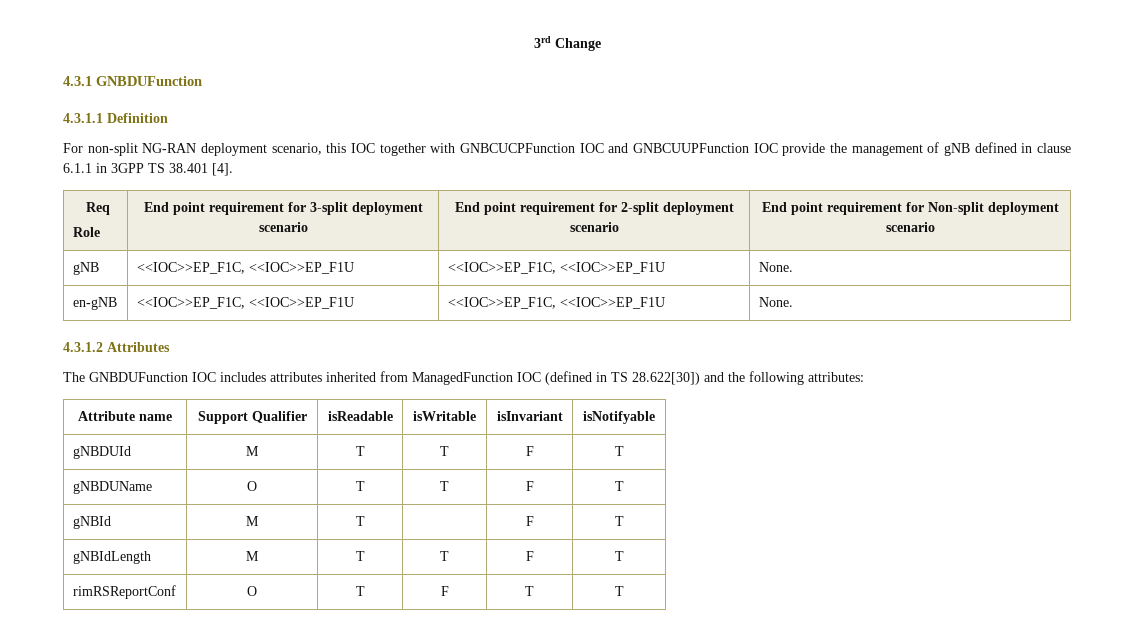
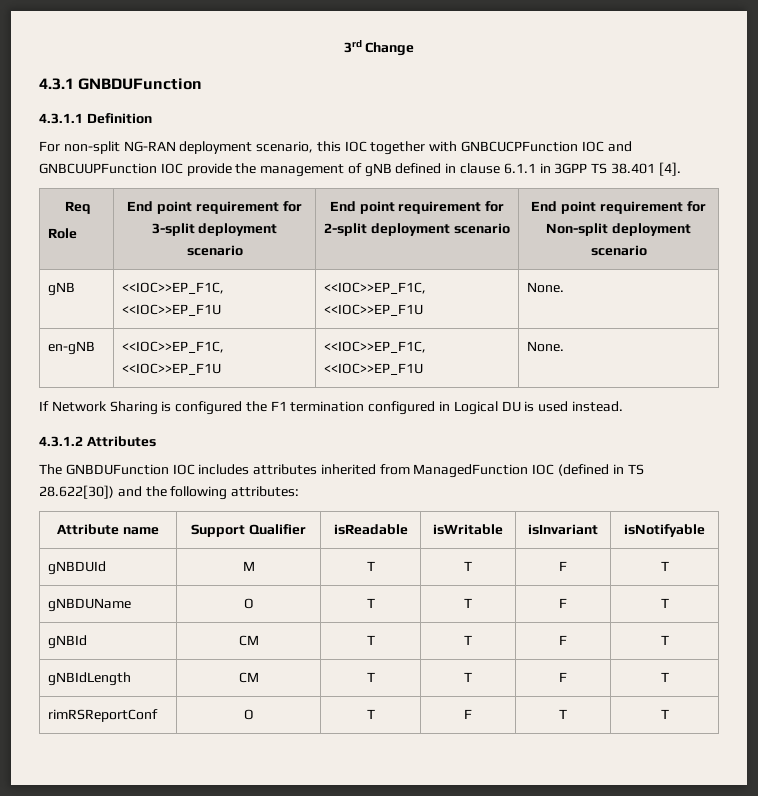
+ If Network Sharing is configured the F1 termination configured in Logical DU is used instead.
- gNBId | M | T | | F | T
+ gNBId | CM | T | T | F | T
- gNBIdLength | M | T | T | F | T
+ gNBIdLength | CM | T | T | F | T

